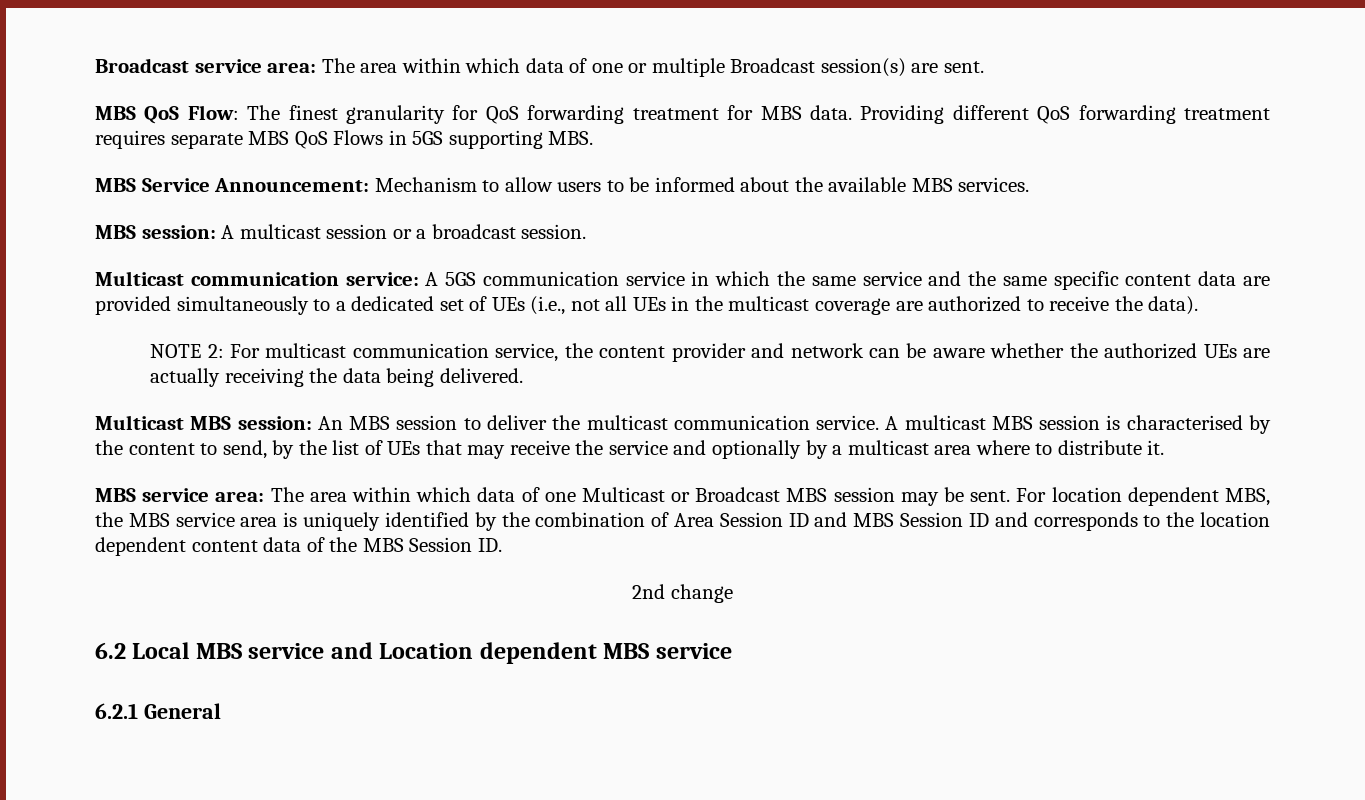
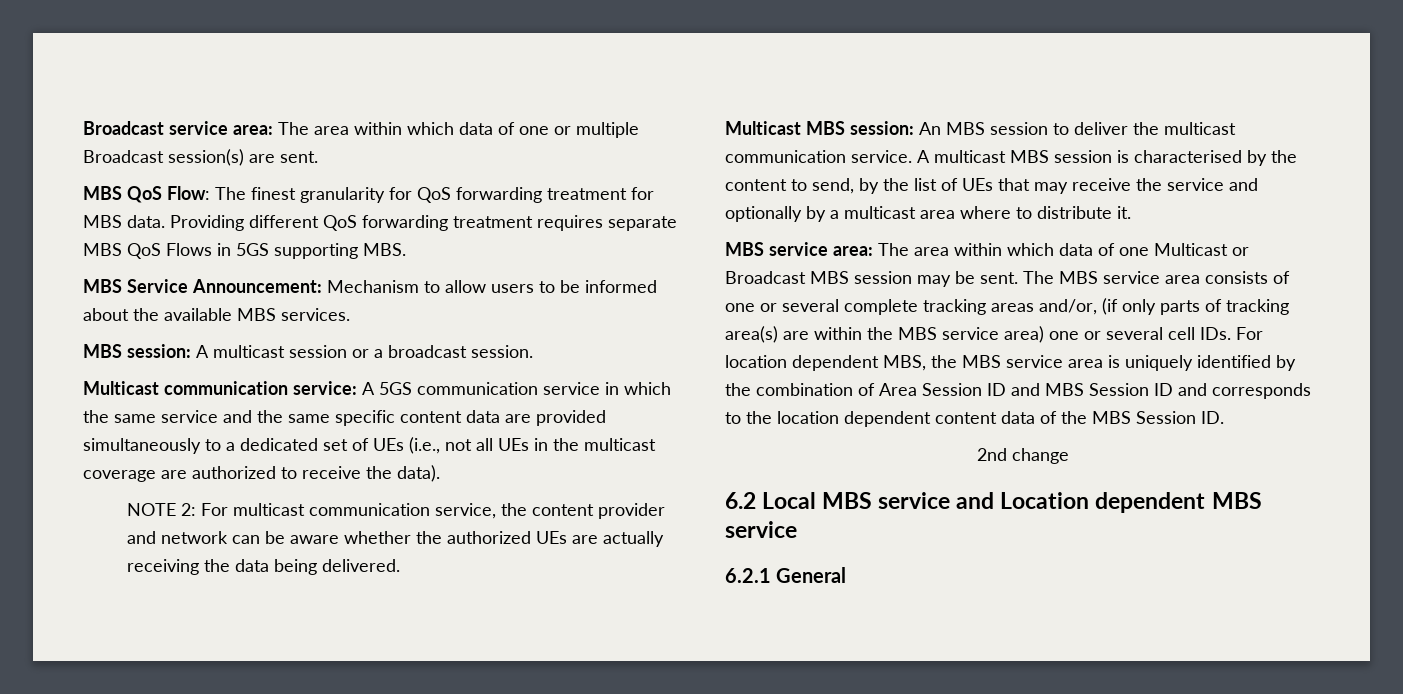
- For location dependent MBS, the MBS service area is uniquely identified by the combination of Area Session ID and MBS Session ID and corresponds to the location dependent content data of the MBS Session ID.
+ The MBS service area consists of one or several complete tracking areas and/or, (if only parts of tracking area(s) are within the MBS service area) one or several cell IDs. For location dependent MBS, the MBS service area is uniquely identified by the combination of Area Session ID and MBS Session ID and corresponds to the location dependent content data of the MBS Session ID.

